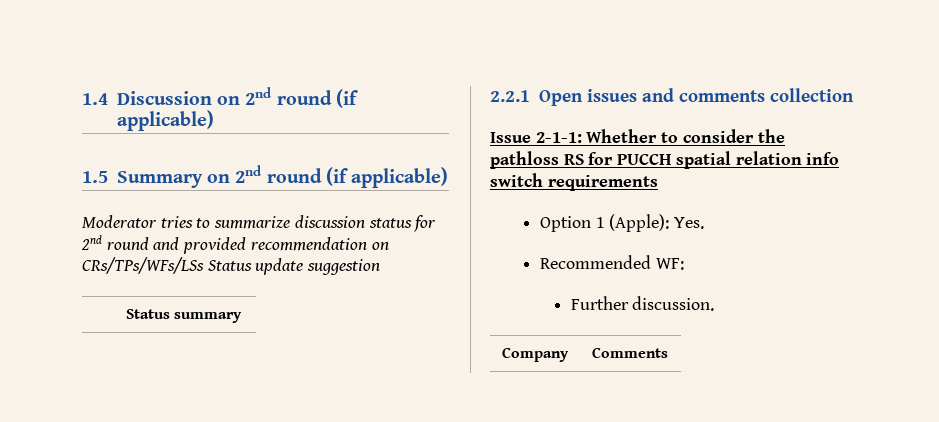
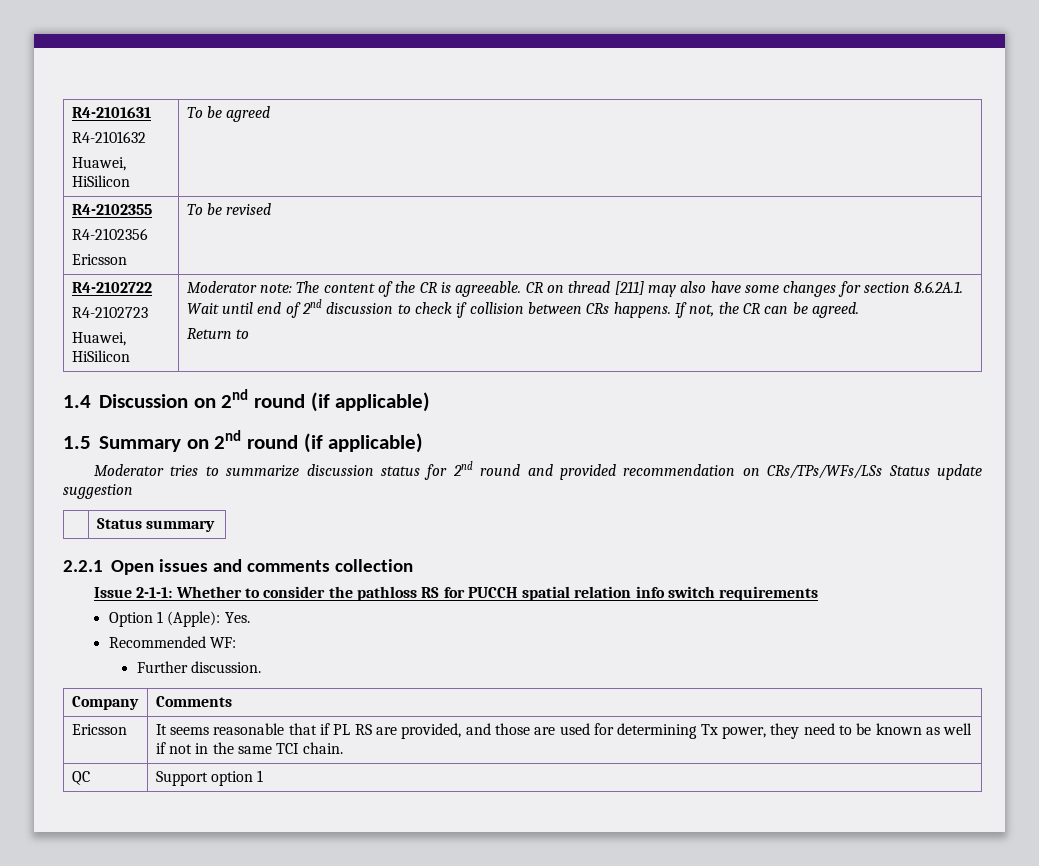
+ R4-2101631
+ R4-2101632
+ Huawei, HiSilicon | To be agreed
+ R4-2102355
+ R4-2102356
+ Ericsson | To be revised
+ R4-2102722
+ R4-2102723
+ Huawei, HiSilicon | Moderator note: The content of the CR is agreeable. CR on thread [211] may also have some changes for section 8.6.2A.1. Wait until end of 2nd discussion to check if collision between CRs happens. If not, the CR can be agreed.
+ Return to
+ Ericsson | It seems reasonable that if PL RS are provided, and those are used for determining Tx power, they need to be known as well if not in the same TCI chain.
+ QC | Support option 1

